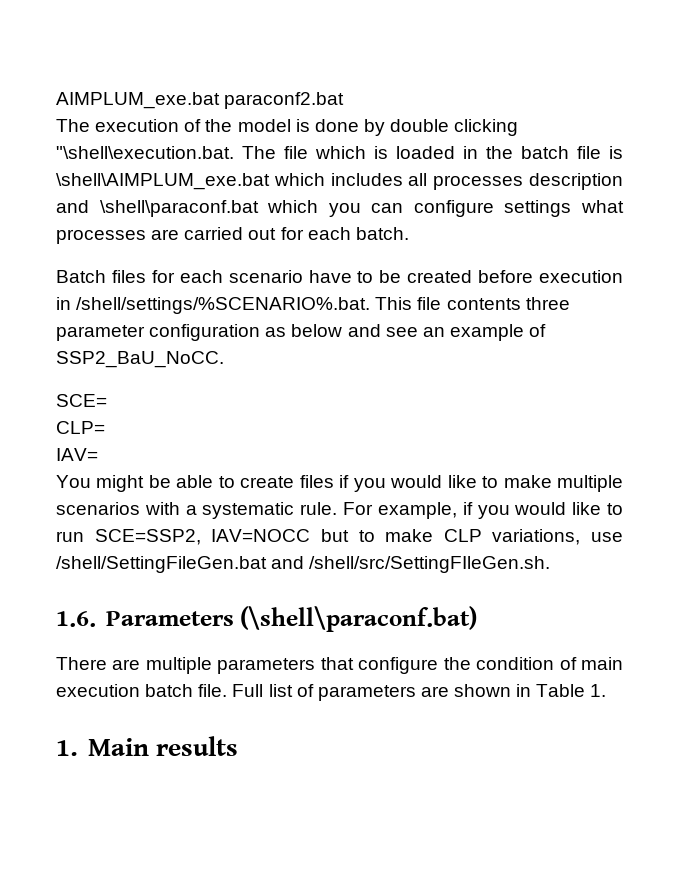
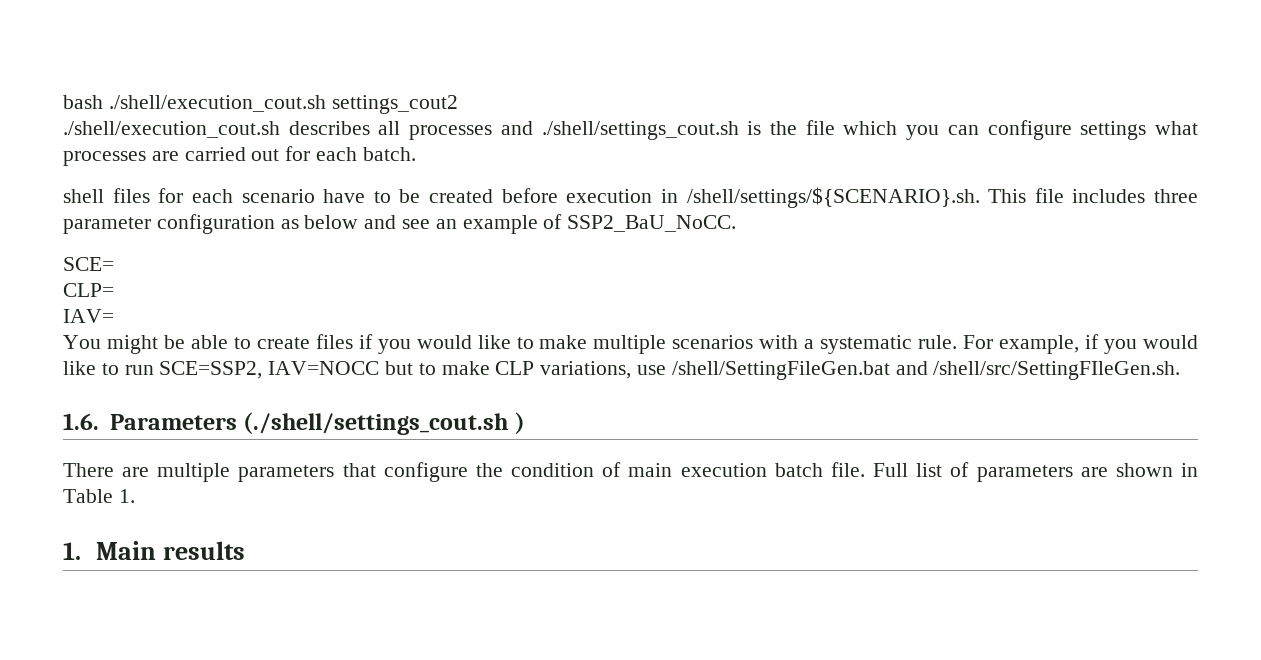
- AIMPLUM_exe.bat paraconf2.bat
- The execution of the model is done by double clicking "\shell\execution.bat. The file which is loaded in the batch file is \shell\AIMPLUM_exe.bat which includes all processes description and \shell\paraconf.bat which you can configure settings what processes are carried out for each batch.
+ bash ./shell/execution_cout.sh settings_cout2
+ ./shell/execution_cout.sh describes all processes and ./shell/settings_cout.sh is the file which you can configure settings what processes are carried out for each batch.
- Batch files for each scenario have to be created before execution in /shell/settings/%SCENARIO%.bat. This file contents three parameter configuration as below and see an example of SSP2_BaU_NoCC.
+ shell files for each scenario have to be created before execution in /shell/settings/${SCENARIO}.sh. This file includes three parameter configuration as below and see an example of SSP2_BaU_NoCC.
- 1.6. Parameters (\shell\paraconf.bat)
+ 1.6. Parameters (./shell/settings_cout.sh )

